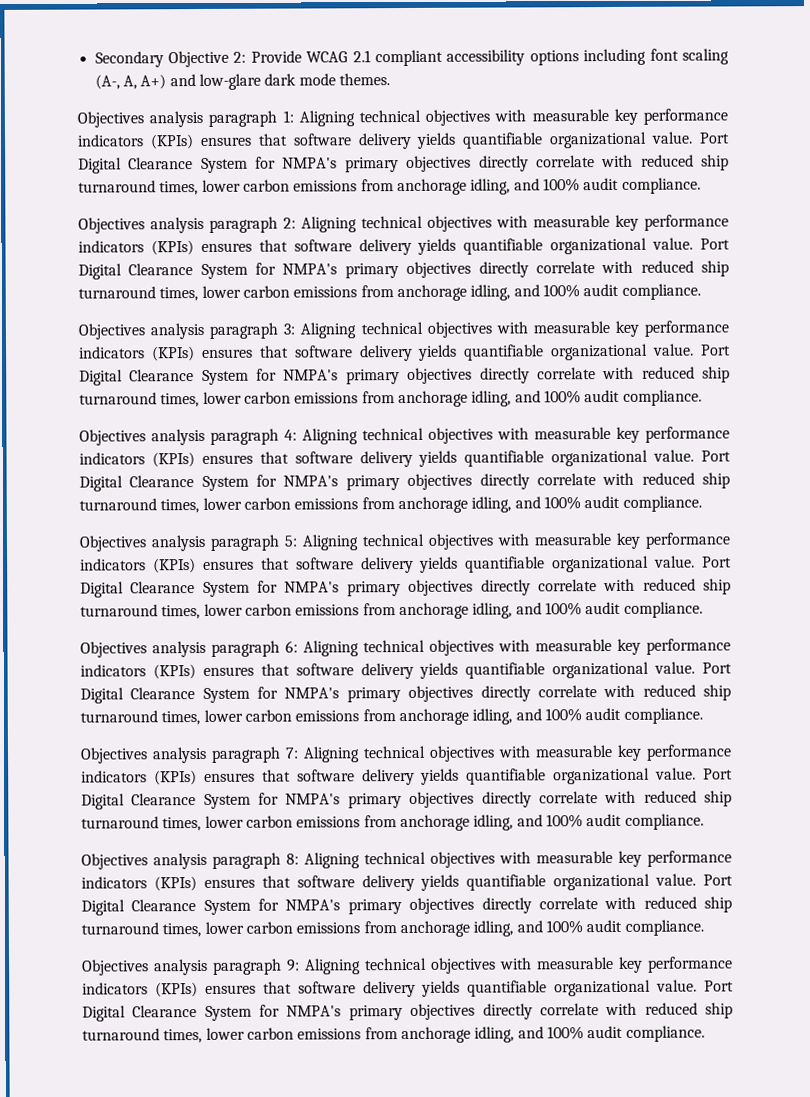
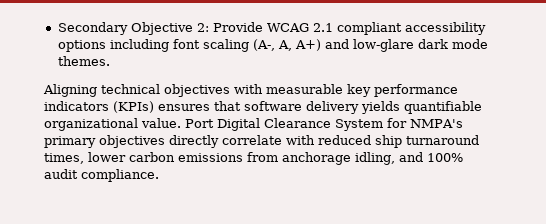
- Objectives analysis paragraph 1: Aligning technical objectives with measurable key performance indicators (KPIs) ensures that software delivery yields quantifiable organizational value.
+ Aligning technical objectives with measurable key performance indicators (KPIs) ensures that software delivery yields quantifiable organizational value.
- Objectives analysis paragraph 2: Aligning technical objectives with measurable key performance indicators (KPIs) ensures that software delivery yields quantifiable organizational value. Port Digital Clearance System for NMPA's primary objectives directly correlate with reduced ship turnaround times, lower carbon emissions from anchorage idling, and 100% audit compliance.
- Objectives analysis paragraph 3: Aligning technical objectives with measurable key performance indicators (KPIs) ensures that software delivery yields quantifiable organizational value. Port Digital Clearance System for NMPA's primary objectives directly correlate with reduced ship turnaround times, lower carbon emissions from anchorage idling, and 100% audit compliance.
- Objectives analysis paragraph 4: Aligning technical objectives with measurable key performance indicators (KPIs) ensures that software delivery yields quantifiable organizational value. Port Digital Clearance System for NMPA's primary objectives directly correlate with reduced ship turnaround times, lower carbon emissions from anchorage idling, and 100% audit compliance.
- Objectives analysis paragraph 5: Aligning technical objectives with measurable key performance indicators (KPIs) ensures that software delivery yields quantifiable organizational value. Port Digital Clearance System for NMPA's primary objectives directly correlate with reduced ship turnaround times, lower carbon emissions from anchorage idling, and 100% audit compliance.
- Objectives analysis paragraph 6: Aligning technical objectives with measurable key performance indicators (KPIs) ensures that software delivery yields quantifiable organizational value. Port Digital Clearance System for NMPA's primary objectives directly correlate with reduced ship turnaround times, lower carbon emissions from anchorage idling, and 100% audit compliance.
- Objectives analysis paragraph 7: Aligning technical objectives with measurable key performance indicators (KPIs) ensures that software delivery yields quantifiable organizational value. Port Digital Clearance System for NMPA's primary objectives directly correlate with reduced ship turnaround times, lower carbon emissions from anchorage idling, and 100% audit compliance.
- Objectives analysis paragraph 8: Aligning technical objectives with measurable key performance indicators (KPIs) ensures that software delivery yields quantifiable organizational value. Port Digital Clearance System for NMPA's primary objectives directly correlate with reduced ship turnaround times, lower carbon emissions from anchorage idling, and 100% audit compliance.
- Objectives analysis paragraph 9: Aligning technical objectives with measurable key performance indicators (KPIs) ensures that software delivery yields quantifiable organizational value. Port Digital Clearance System for NMPA's primary objectives directly correlate with reduced ship turnaround times, lower carbon emissions from anchorage idling, and 100% audit compliance.

